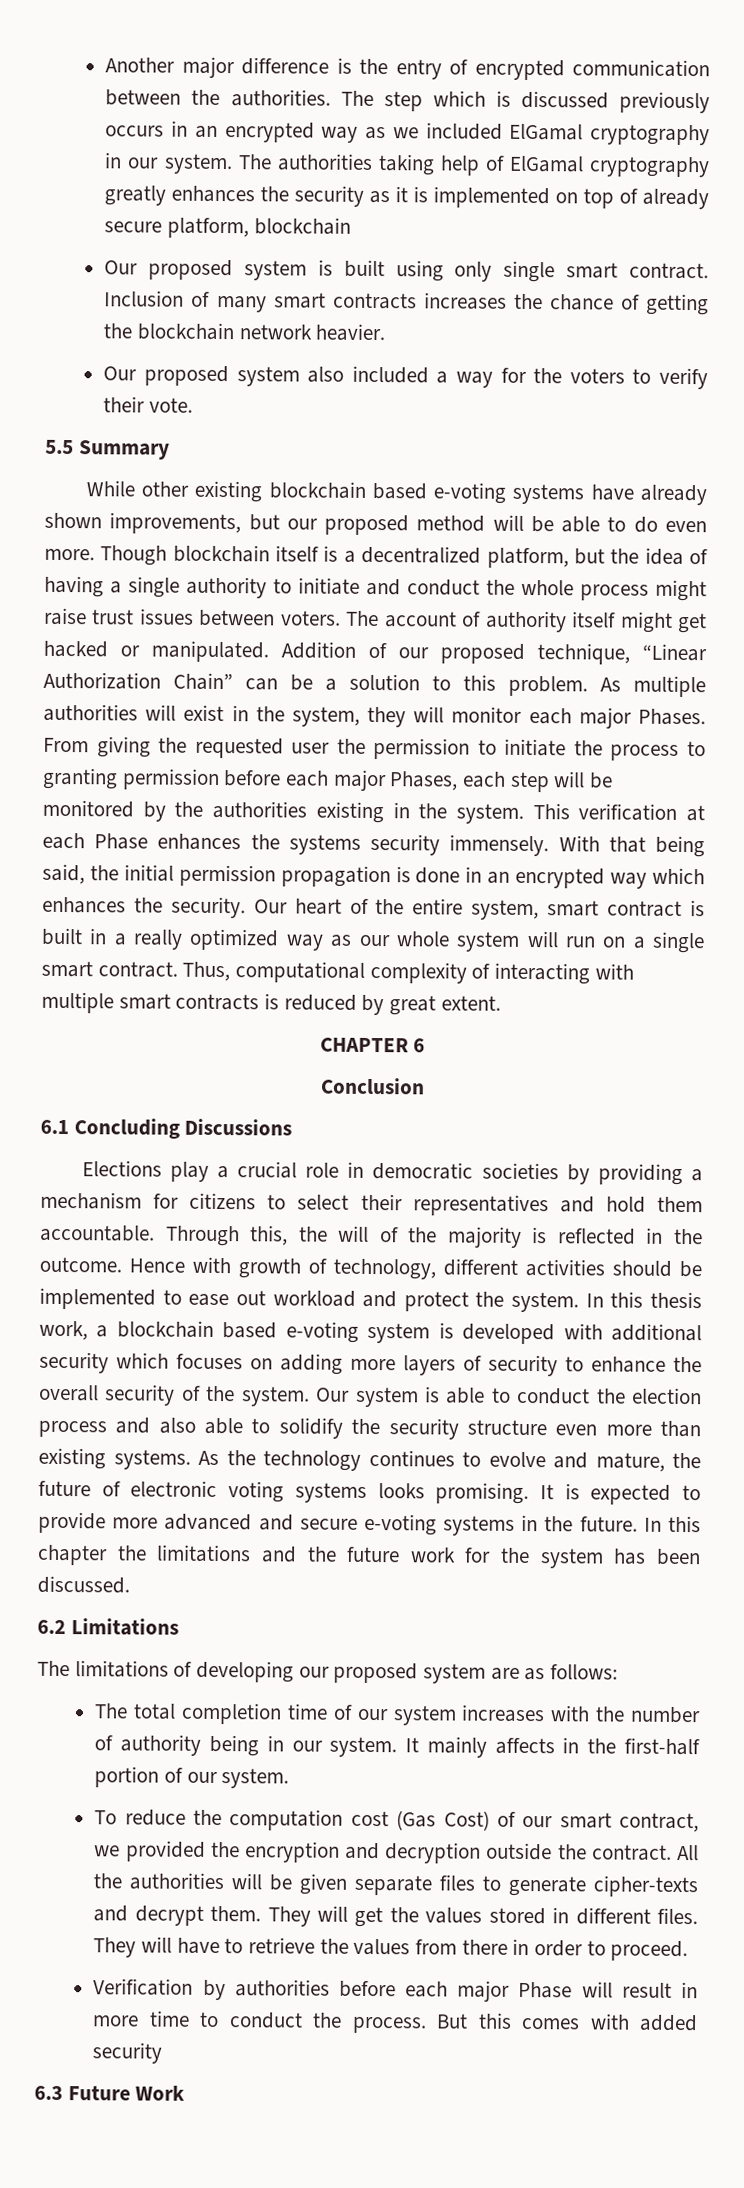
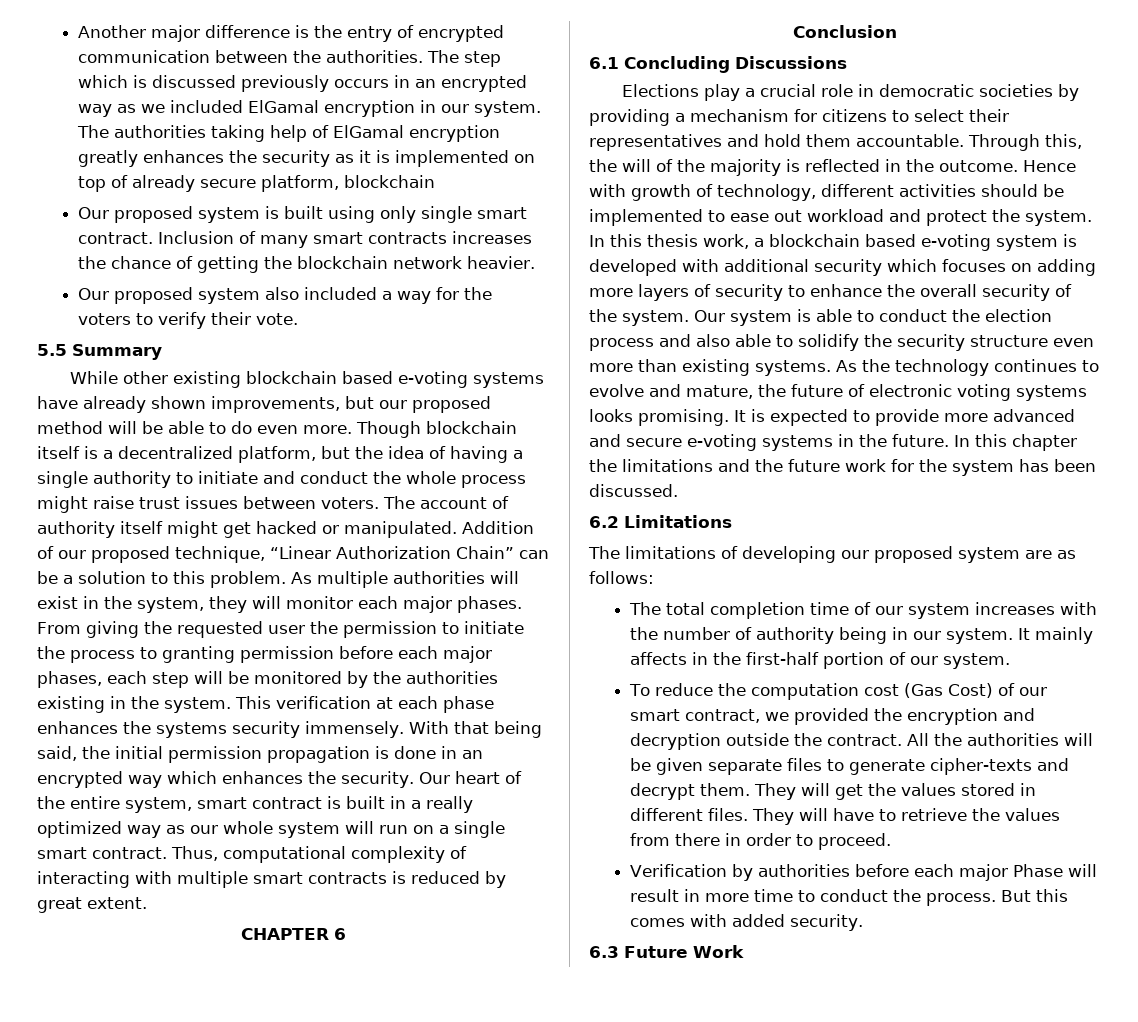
- The step which is discussed previously occurs in an encrypted way as we included ElGamal cryptography in our system.
+ The step which is discussed previously occurs in an encrypted way as we included ElGamal encryption in our system.
- The authorities taking help of ElGamal cryptography greatly enhances the security as it is implemented on top of already secure platform, blockchain
+ The authorities taking help of ElGamal encryption greatly enhances the security as it is implemented on top of already secure platform, blockchain
- As multiple authorities will exist in the system, they will monitor each major Phases.
+ As multiple authorities will exist in the system, they will monitor each major phases.
- From giving the requested user the permission to initiate the process to granting permission before each major Phases, each step will be monitored by the authorities existing in the system.
+ From giving the requested user the permission to initiate the process to granting permission before each major phases, each step will be monitored by the authorities existing in the system.
- This verification at each Phase enhances the systems security immensely.
+ This verification at each phase enhances the systems security immensely.
- But this comes with added security
+ But this comes with added security.

